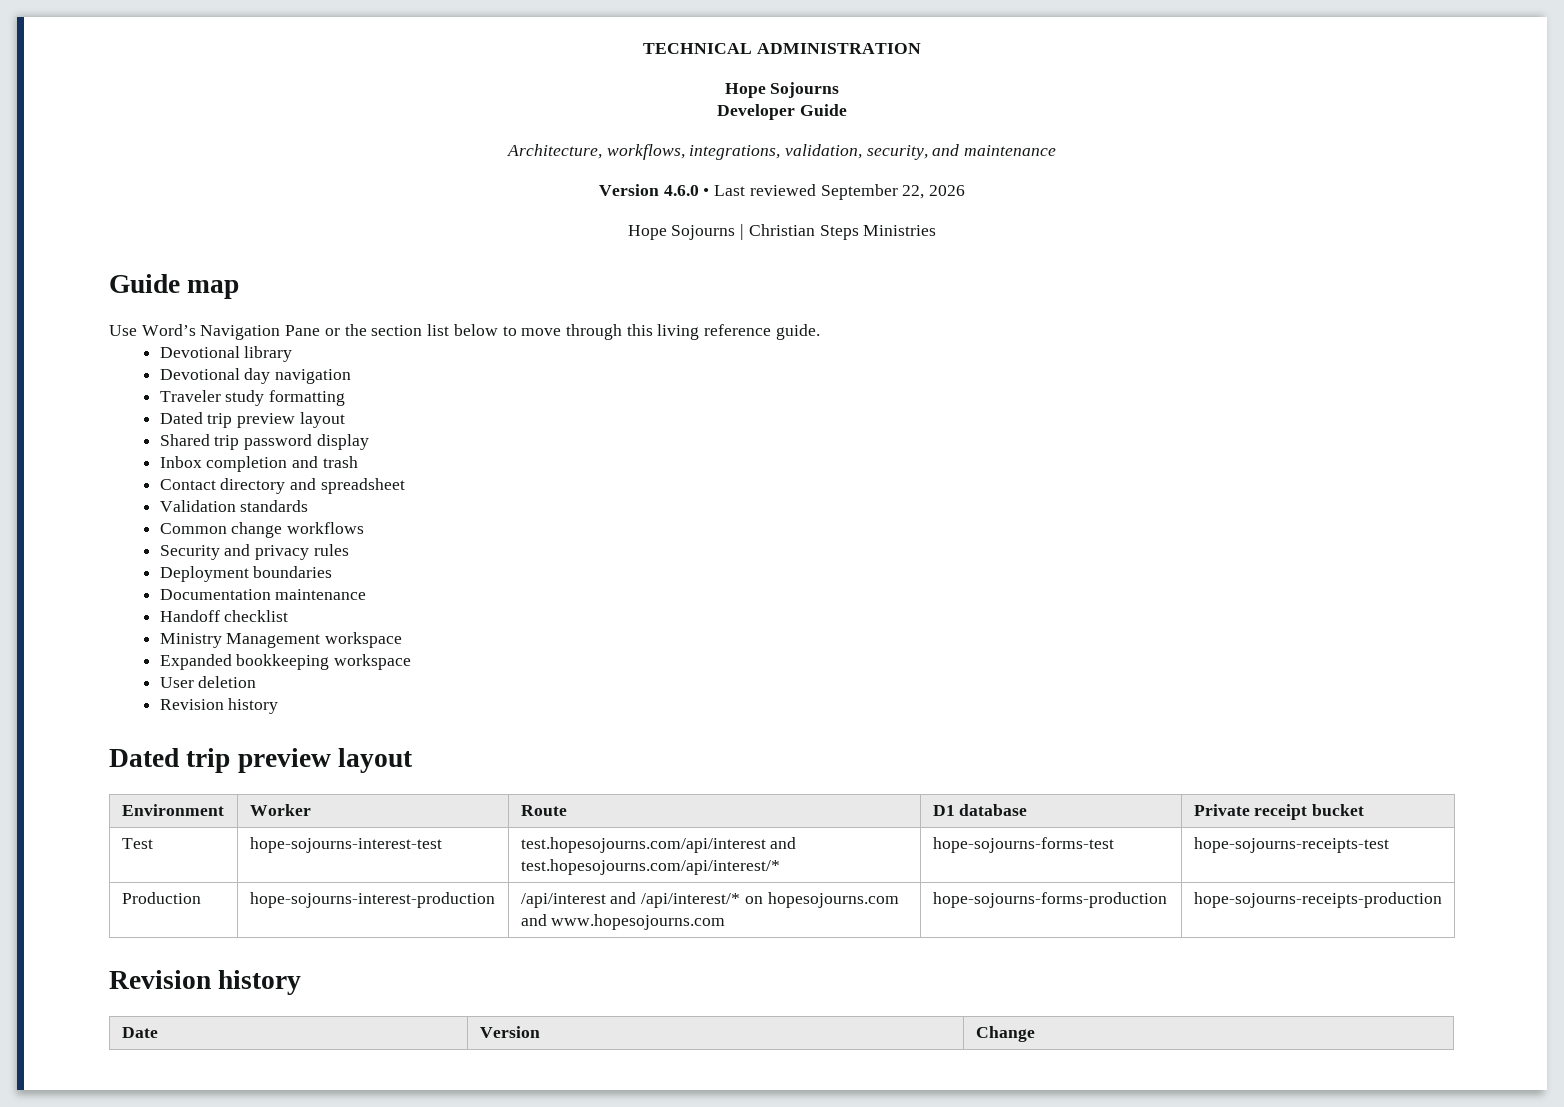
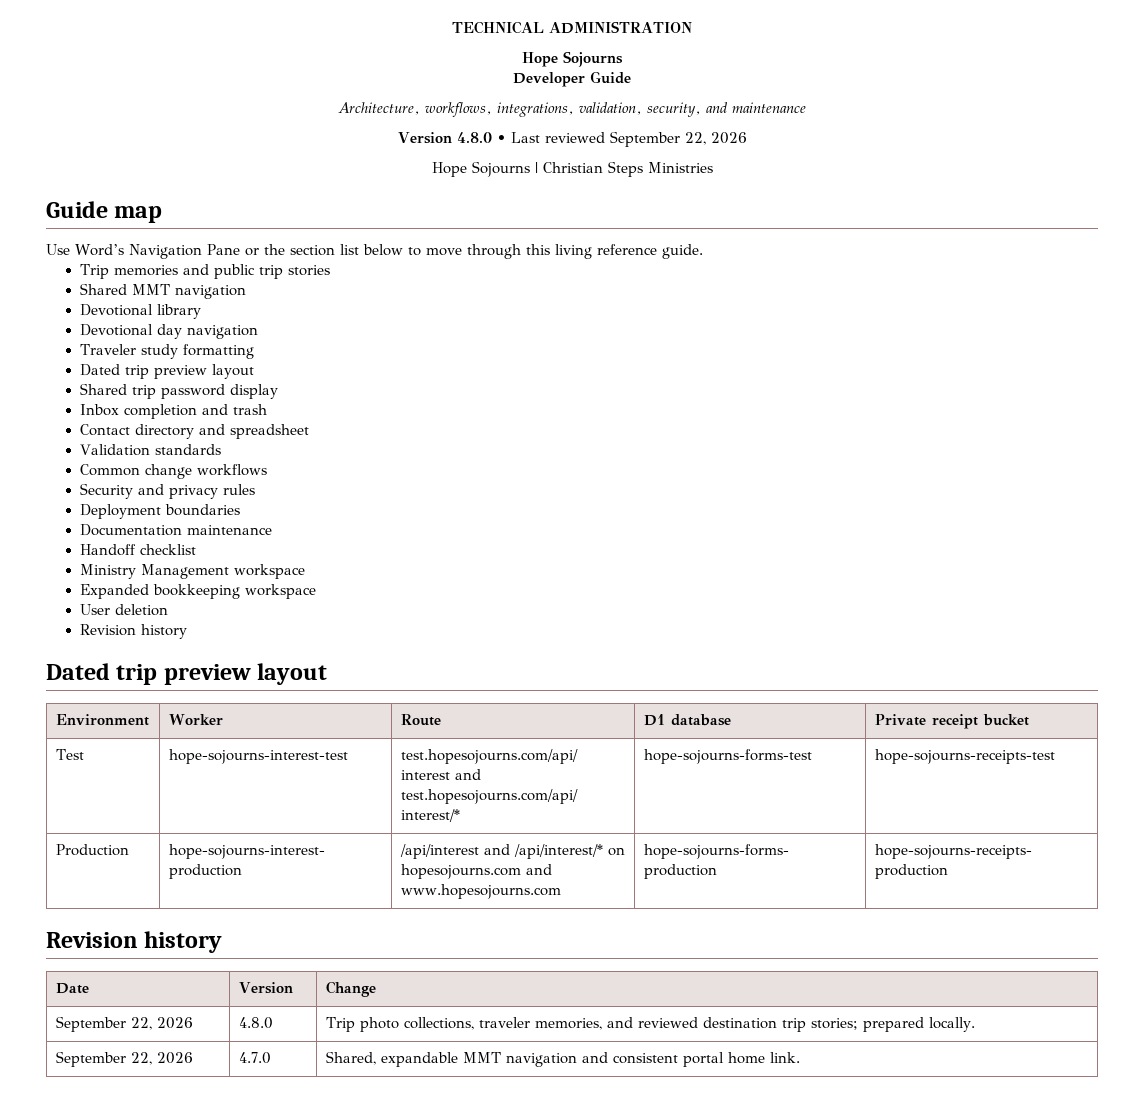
- Version 4.6.0 • Last reviewed September 22, 2026
+ Version 4.8.0 • Last reviewed September 22, 2026
+ Trip memories and public trip stories
+ Shared MMT navigation
+ September 22, 2026 | 4.8.0 | Trip photo collections, traveler memories, and reviewed destination trip stories; prepared locally.
+ September 22, 2026 | 4.7.0 | Shared, expandable MMT navigation and consistent portal home link.

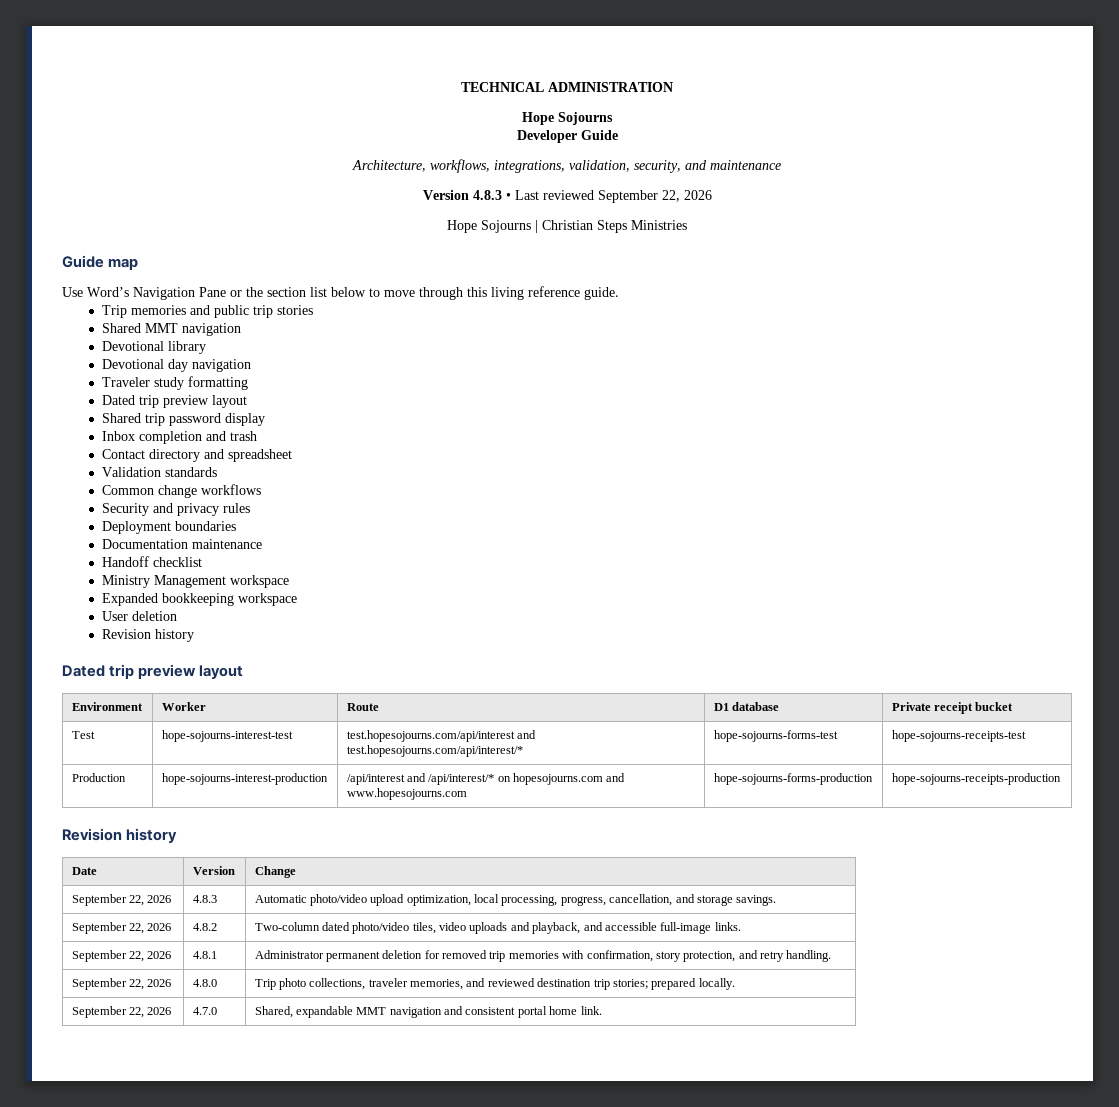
- Version 4.8.0 • Last reviewed September 22, 2026
+ Version 4.8.3 • Last reviewed September 22, 2026
+ September 22, 2026 | 4.8.3 | Automatic photo/video upload optimization, local processing, progress, cancellation, and storage savings.
+ September 22, 2026 | 4.8.2 | Two-column dated photo/video tiles, video uploads and playback, and accessible full-image links.
+ September 22, 2026 | 4.8.1 | Administrator permanent deletion for removed trip memories with confirmation, story protection, and retry handling.

